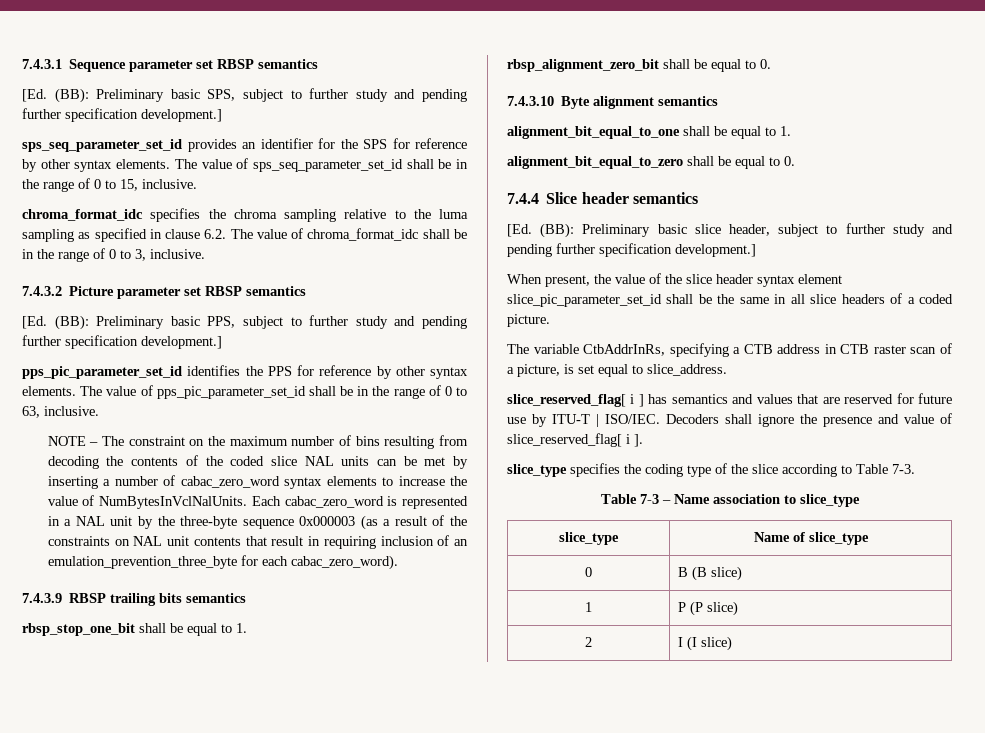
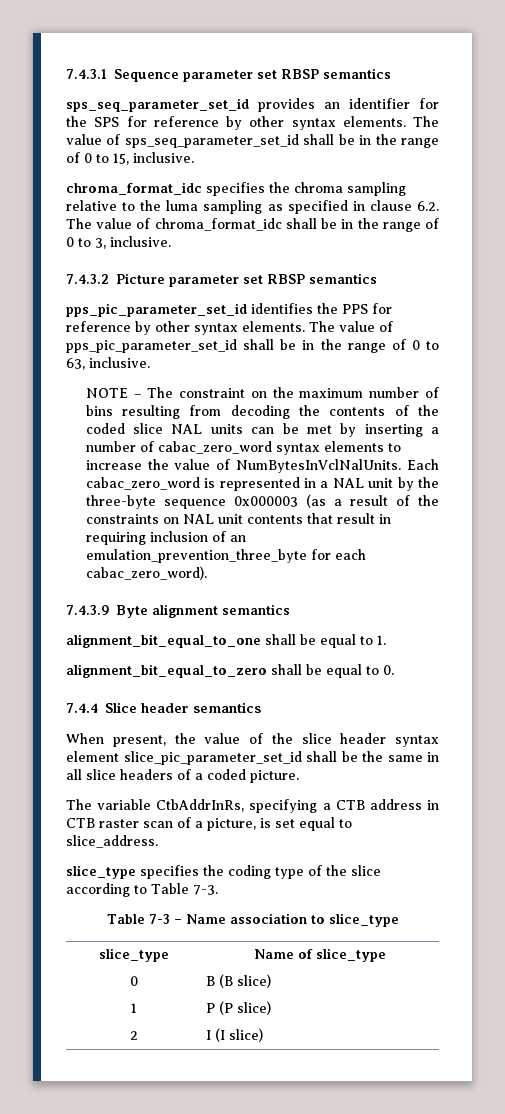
- [Ed. (BB): Preliminary basic SPS, subject to further study and pending further specification development.]
- [Ed. (BB): Preliminary basic PPS, subject to further study and pending further specification development.]
- 7.4.3.9 RBSP trailing bits semantics
- rbsp_stop_one_bit shall be equal to 1.
- rbsp_alignment_zero_bit shall be equal to 0.
- 7.4.3.10 Byte alignment semantics
+ 7.4.3.9 Byte alignment semantics
- [Ed. (BB): Preliminary basic slice header, subject to further study and pending further specification development.]
- slice_reserved_flag[ i ] has semantics and values that are reserved for future use by ITU-T | ISO/IEC. Decoders shall ignore the presence and value of slice_reserved_flag[ i ].

